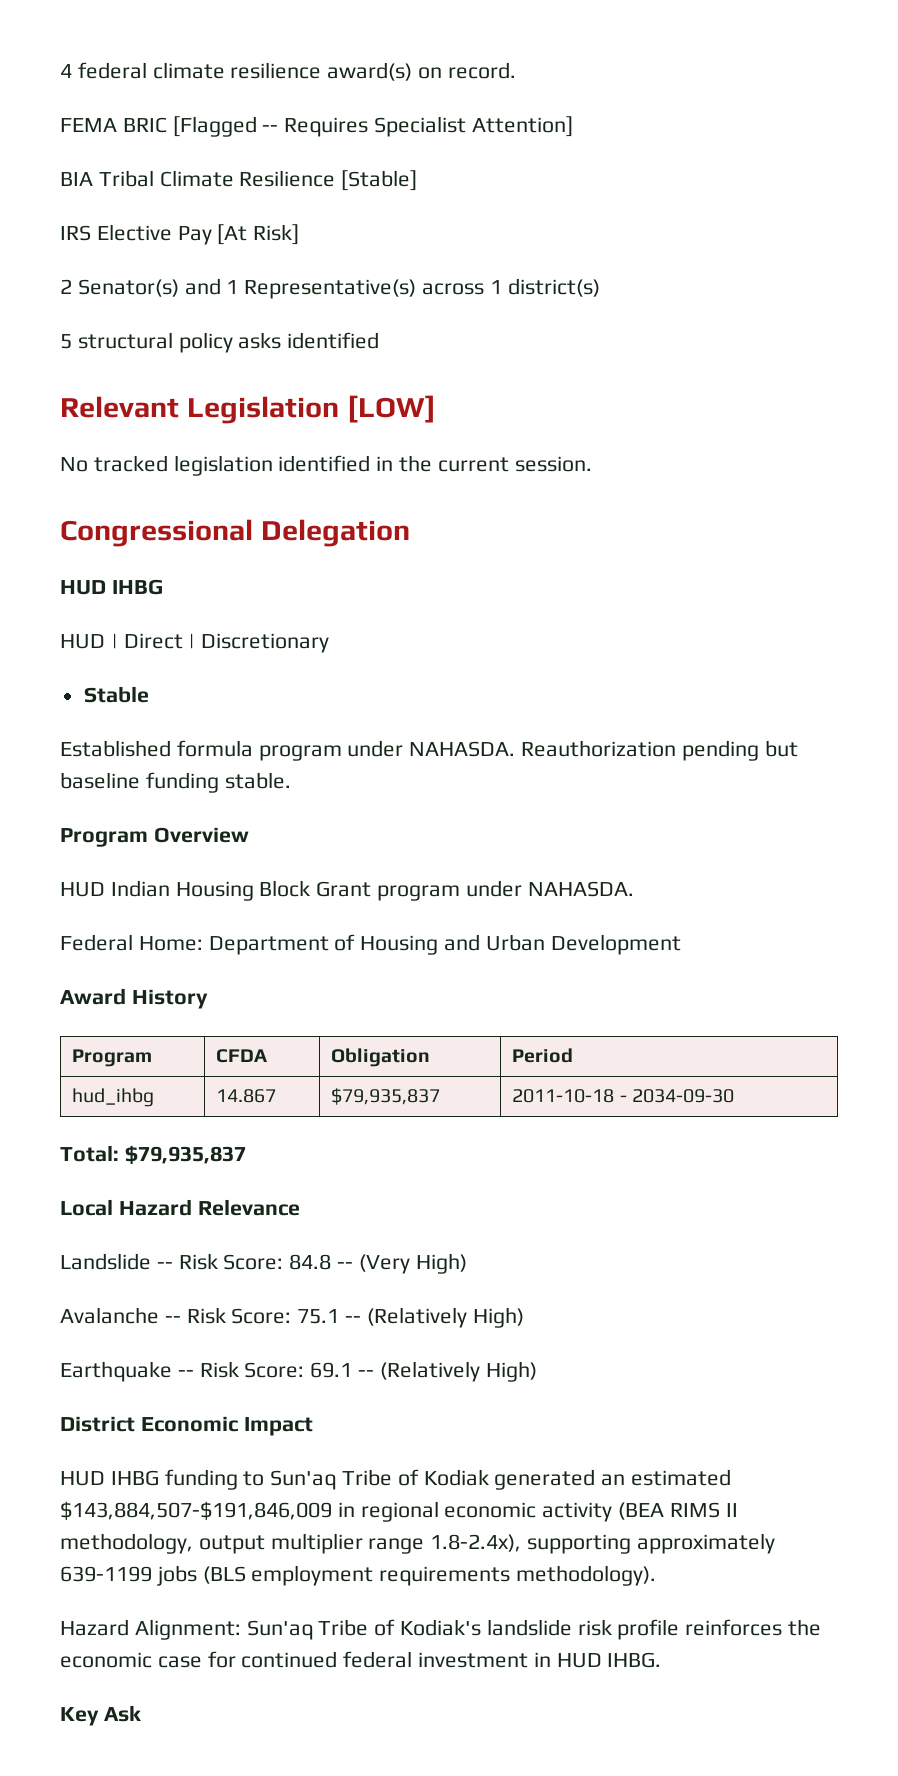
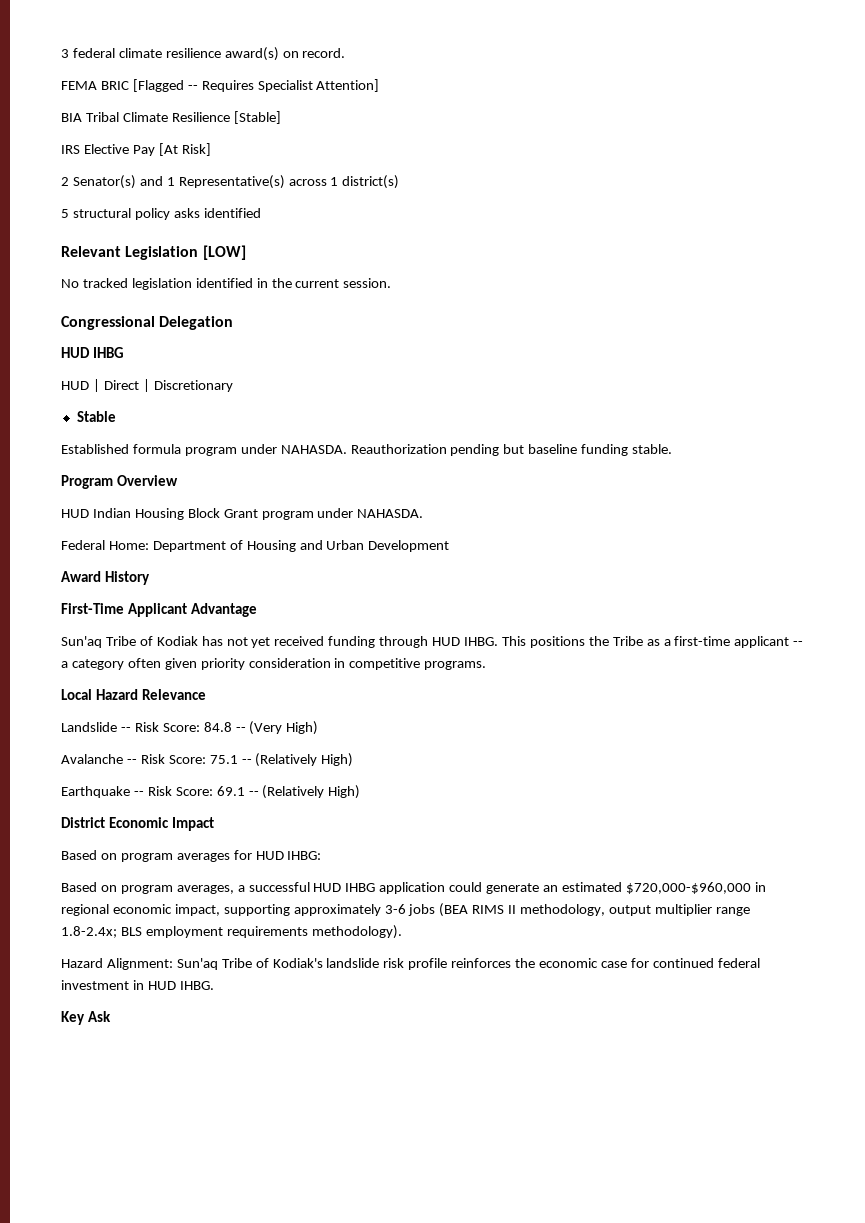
- 4 federal climate resilience award(s) on record.
+ 3 federal climate resilience award(s) on record.
- Program | CFDA | Obligation | Period
- hud_ihbg | 14.867 | $79,935,837 | 2011-10-18 - 2034-09-30
- Total: $79,935,837
+ First-Time Applicant Advantage
+ Sun'aq Tribe of Kodiak has not yet received funding through HUD IHBG. This positions the Tribe as a first-time applicant -- a category often given priority consideration in competitive programs.
- HUD IHBG funding to Sun'aq Tribe of Kodiak generated an estimated $143,884,507-$191,846,009 in regional economic activity (BEA RIMS II methodology, output multiplier range 1.8-2.4x), supporting approximately 639-1199 jobs (BLS employment requirements methodology).
+ Based on program averages for HUD IHBG:
+ Based on program averages, a successful HUD IHBG application could generate an estimated $720,000-$960,000 in regional economic impact, supporting approximately 3-6 jobs (BEA RIMS II methodology, output multiplier range 1.8-2.4x; BLS employment requirements methodology).

